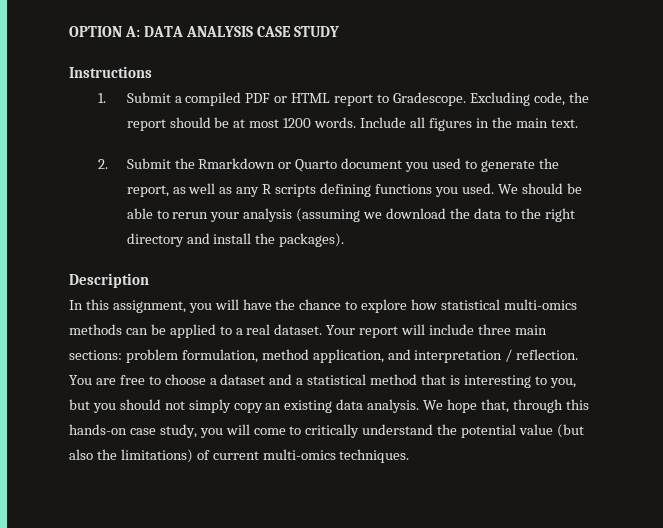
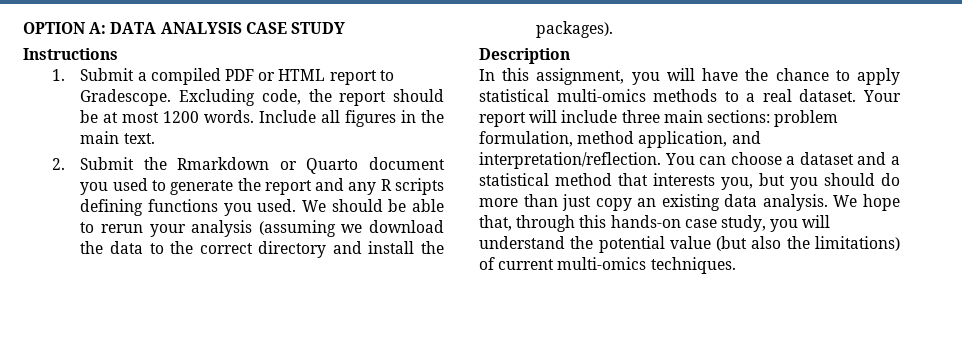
- 2. Submit the Rmarkdown or Quarto document you used to generate the report, as well as any R scripts defining functions you used.
+ 2. Submit the Rmarkdown or Quarto document you used to generate the report and any R scripts defining functions you used.
- We should be able to rerun your analysis (assuming we download the data to the right directory and install the packages).
+ We should be able to rerun your analysis (assuming we download the data to the correct directory and install the packages).
- In this assignment, you will have the chance to explore how statistical multi-omics methods can be applied to a real dataset.
+ In this assignment, you will have the chance to apply statistical multi-omics methods to a real dataset.
- Your report will include three main sections: problem formulation, method application, and interpretation / reflection. You are free to choose a dataset and a statistical method that is interesting to you, but you should not simply copy an existing data analysis.
+ Your report will include three main sections: problem formulation, method application, and interpretation/reflection. You can choose a dataset and a statistical method that interests you, but you should do more than just copy an existing data analysis.
- We hope that, through this hands-on case study, you will come to critically understand the potential value (but also the limitations) of current multi-omics techniques.
+ We hope that, through this hands-on case study, you will understand the potential value (but also the limitations) of current multi-omics techniques.

